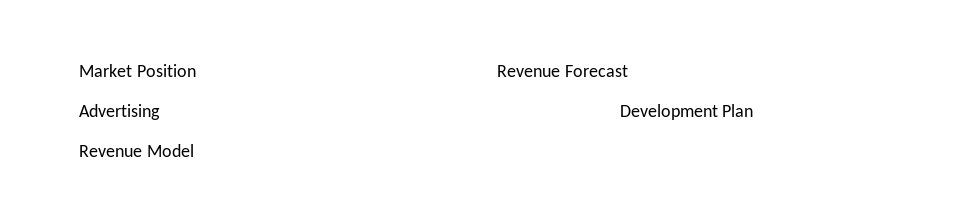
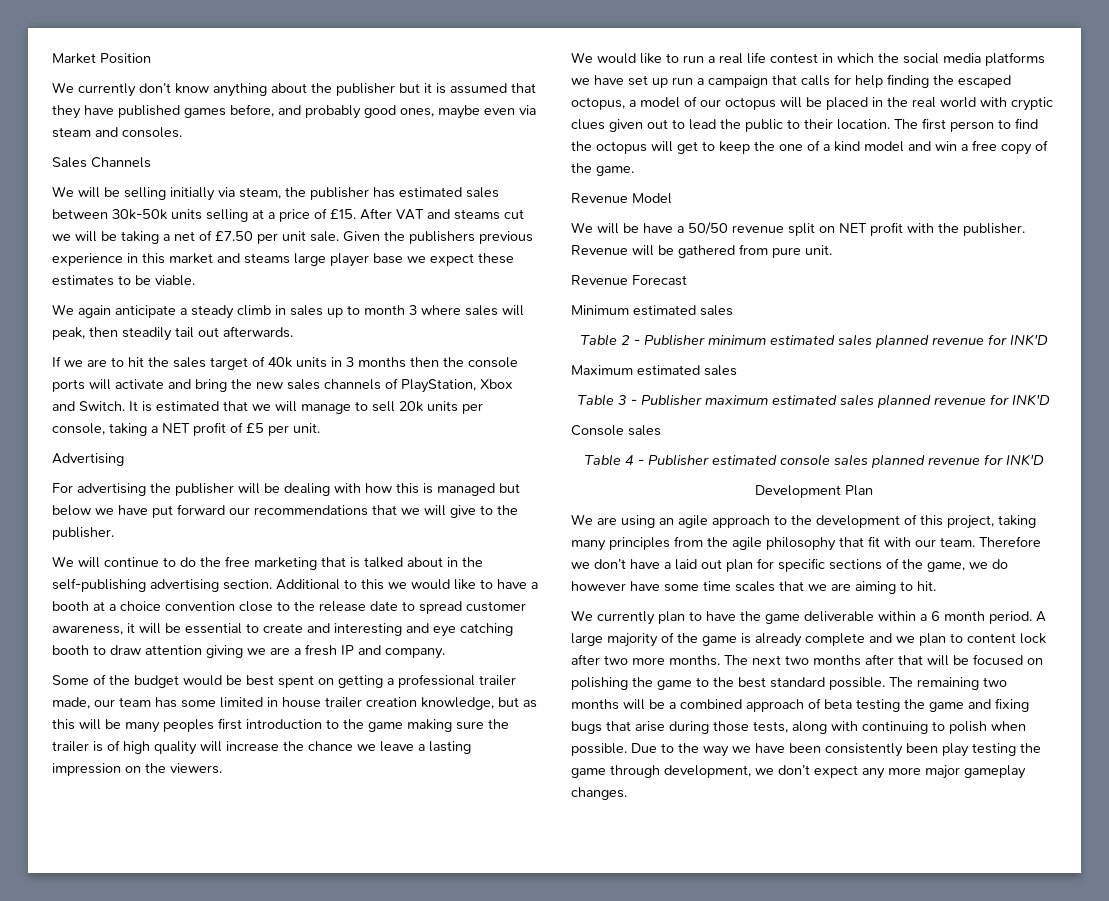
+ We currently don’t know anything about the publisher but it is assumed that they have published games before, and probably good ones, maybe even via steam and consoles.
+ Sales Channels
+ We will be selling initially via steam, the publisher has estimated sales between 30k-50k units selling at a price of £15. After VAT and steams cut we will be taking a net of £7.50 per unit sale. Given the publishers previous experience in this market and steams large player base we expect these estimates to be viable.
+ We again anticipate a steady climb in sales up to month 3 where sales will peak, then steadily tail out afterwards.
+ If we are to hit the sales target of 40k units in 3 months then the console ports will activate and bring the new sales channels of PlayStation, Xbox and Switch. It is estimated that we will manage to sell 20k units per console, taking a NET profit of £5 per unit.
  Advertising
+ For advertising the publisher will be dealing with how this is managed but below we have put forward our recommendations that we will give to the publisher.
+ We will continue to do the free marketing that is talked about in the self-publishing advertising section. Additional to this we would like to have a booth at a choice convention close to the release date to spread customer awareness, it will be essential to create and interesting and eye catching booth to draw attention giving we are a fresh IP and company.
+ Some of the budget would be best spent on getting a professional trailer made, our team has some limited in house trailer creation knowledge, but as this will be many peoples first introduction to the game making sure the trailer is of high quality will increase the chance we leave a lasting impression on the viewers.
+ We would like to run a real life contest in which the social media platforms we have set up run a campaign that calls for help finding the escaped octopus, a model of our octopus will be placed in the real world with cryptic clues given out to lead the public to their location. The first person to find the octopus will get to keep the one of a kind model and win a free copy of the game.
  Revenue Model
+ We will be have a 50/50 revenue split on NET profit with the publisher. Revenue will be gathered from pure unit.
  Revenue Forecast
+ Minimum estimated sales
+ Table 2 - Publisher minimum estimated sales planned revenue for INK'D
+ Maximum estimated sales
+ Table 3 - Publisher maximum estimated sales planned revenue for INK'D
+ Console sales
+ Table 4 - Publisher estimated console sales planned revenue for INK'D
  Development Plan
+ We are using an agile approach to the development of this project, taking many principles from the agile philosophy that fit with our team. Therefore we don’t have a laid out plan for specific sections of the game, we do however have some time scales that we are aiming to hit.
+ We currently plan to have the game deliverable within a 6 month period. A large majority of the game is already complete and we plan to content lock after two more months. The next two months after that will be focused on polishing the game to the best standard possible. The remaining two months will be a combined approach of beta testing the game and fixing bugs that arise during those tests, along with continuing to polish when possible. Due to the way we have been consistently been play testing the game through development, we don’t expect any more major gameplay changes.

